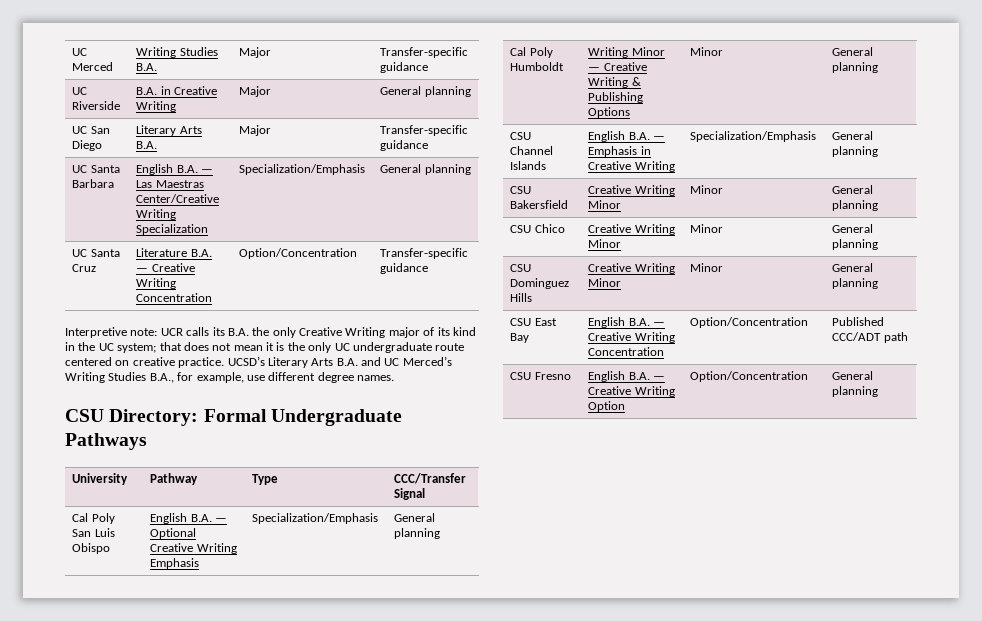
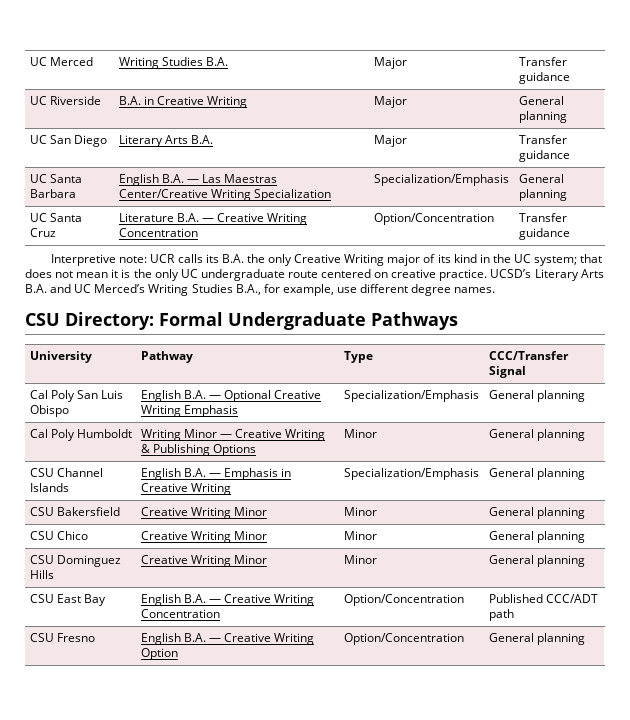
- UC Merced | Writing Studies B.A. | Major | Transfer-specific guidance
+ UC Merced | Writing Studies B.A. | Major | Transfer guidance
- UC San Diego | Literary Arts B.A. | Major | Transfer-specific guidance
+ UC San Diego | Literary Arts B.A. | Major | Transfer guidance
- UC Santa Cruz | Literature B.A. — Creative Writing Concentration | Option/Concentration | Transfer-specific guidance
+ UC Santa Cruz | Literature B.A. — Creative Writing Concentration | Option/Concentration | Transfer guidance

